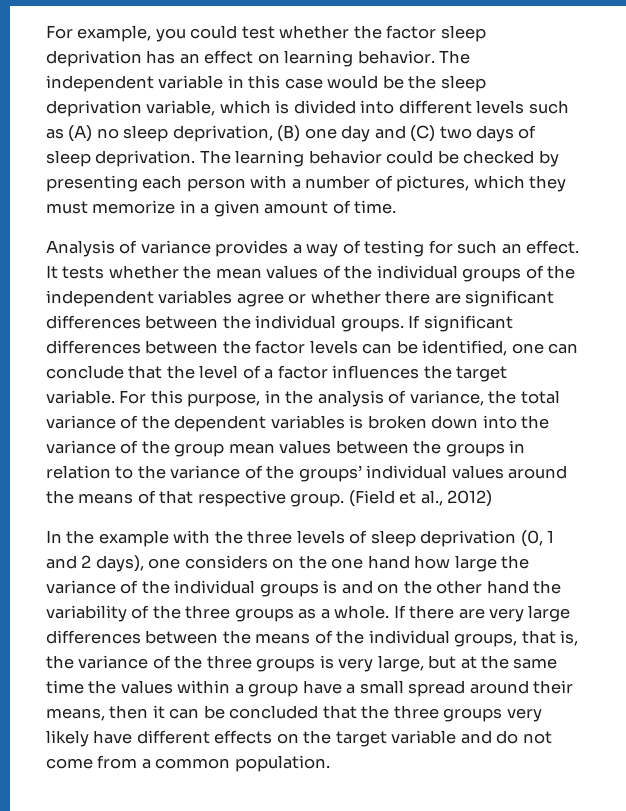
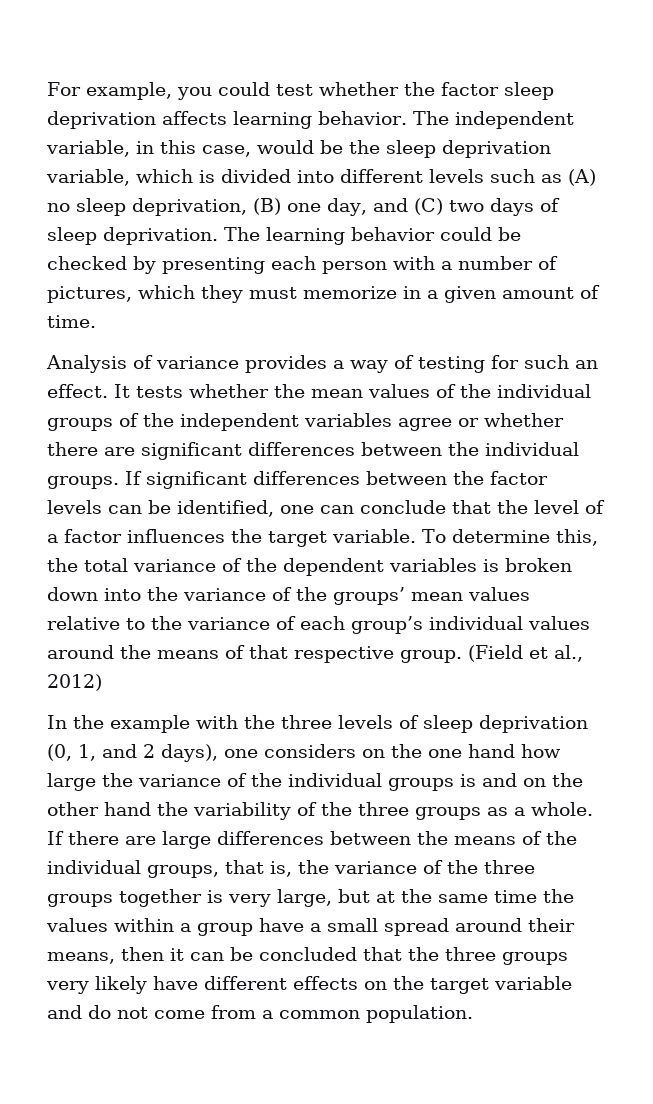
- For example, you could test whether the factor sleep deprivation has an effect on learning behavior.
+ For example, you could test whether the factor sleep deprivation affects learning behavior.
- The independent variable in this case would be the sleep deprivation variable, which is divided into different levels such as (A) no sleep deprivation, (B) one day and (C) two days of sleep deprivation.
+ The independent variable, in this case, would be the sleep deprivation variable, which is divided into different levels such as (A) no sleep deprivation, (B) one day, and (C) two days of sleep deprivation.
- For this purpose, in the analysis of variance, the total variance of the dependent variables is broken down into the variance of the group mean values between the groups in relation to the variance of the groups’ individual values around the means of that respective group.
+ To determine this, the total variance of the dependent variables is broken down into the variance of the groups’ mean values relative to the variance of each group’s individual values around the means of that respective group.
- In the example with the three levels of sleep deprivation (0, 1 and 2 days), one considers on the one hand how large the variance of the individual groups is and on the other hand the variability of the three groups as a whole.
+ In the example with the three levels of sleep deprivation (0, 1, and 2 days), one considers on the one hand how large the variance of the individual groups is and on the other hand the variability of the three groups as a whole.
- If there are very large differences between the means of the individual groups, that is, the variance of the three groups is very large, but at the same time the values within a group have a small spread around their means, then it can be concluded that the three groups very likely have different effects on the target variable and do not come from a common population.
+ If there are large differences between the means of the individual groups, that is, the variance of the three groups together is very large, but at the same time the values within a group have a small spread around their means, then it can be concluded that the three groups very likely have different effects on the target variable and do not come from a common population.

